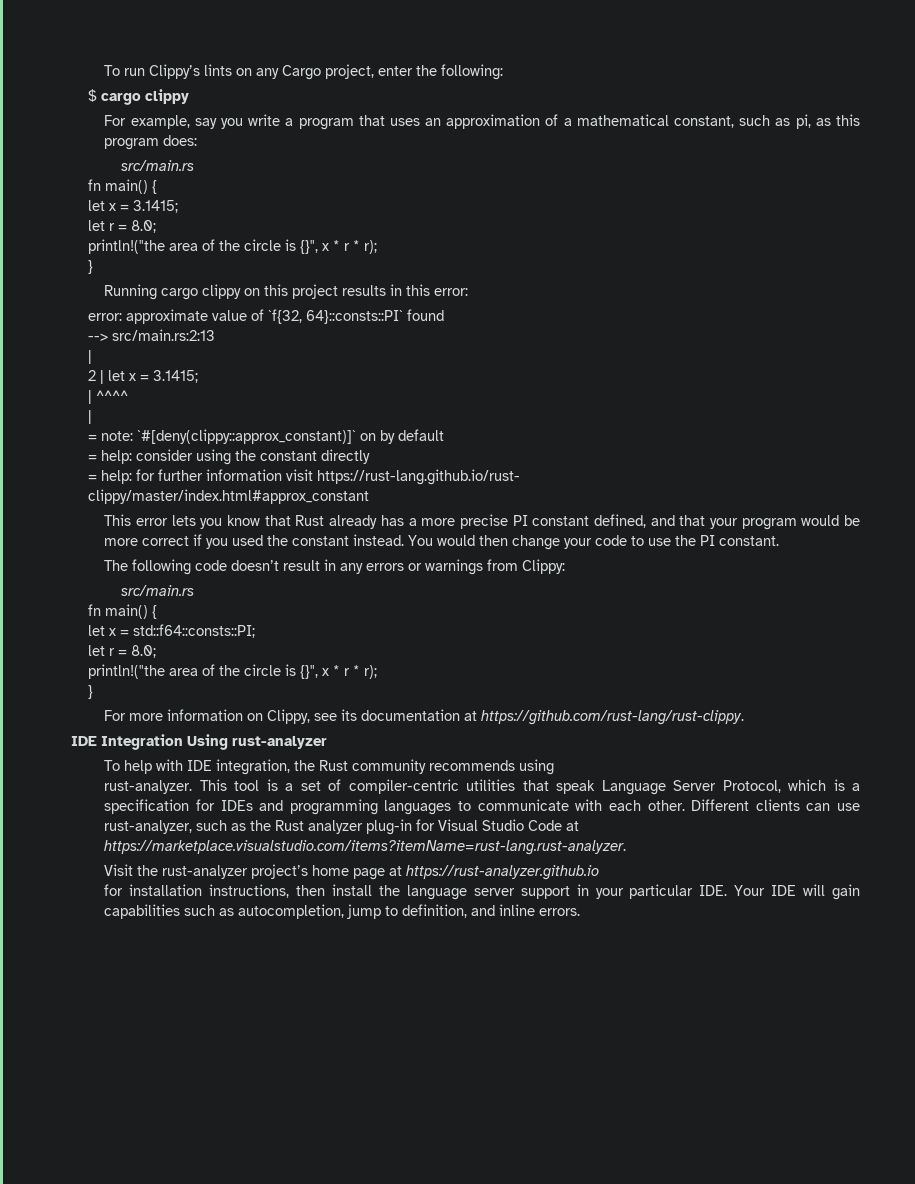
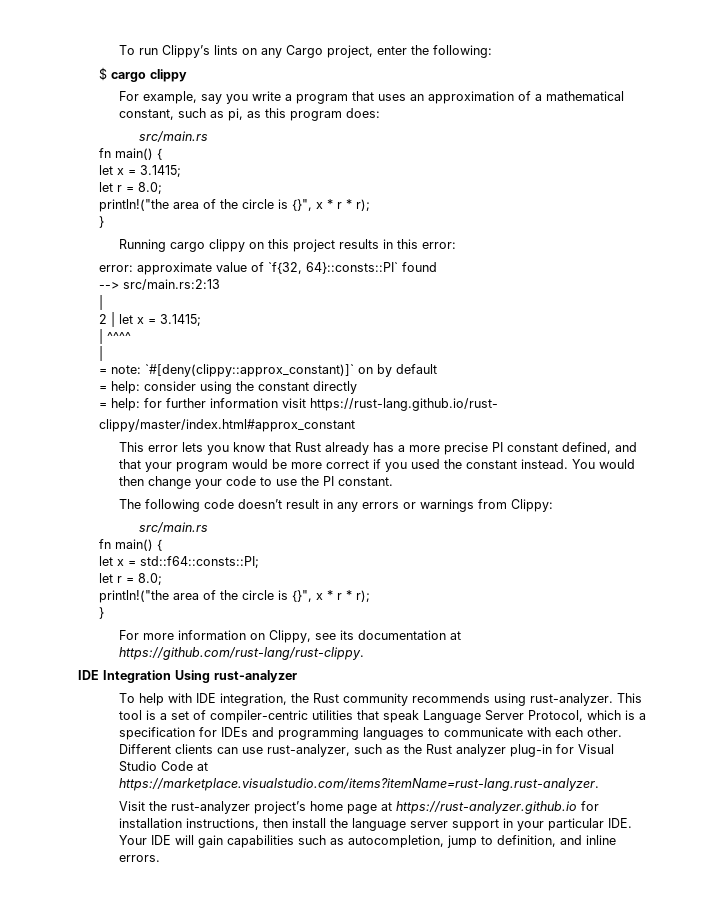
- To help with IDE integration, the Rust community recommends using
- rust-analyzer.
+ To help with IDE integration, the Rust community recommends using rust-analyzer.
- Visit the rust-analyzer project’s home page at https://rust-analyzer.github.io
- for installation instructions, then install the language server support in your particular IDE. Your IDE will gain capabilities such as autocompletion, jump to definition, and inline errors.
+ Visit the rust-analyzer project’s home page at https://rust-analyzer.github.io for installation instructions, then install the language server support in your particular IDE. Your IDE will gain capabilities such as autocompletion, jump to definition, and inline errors.

